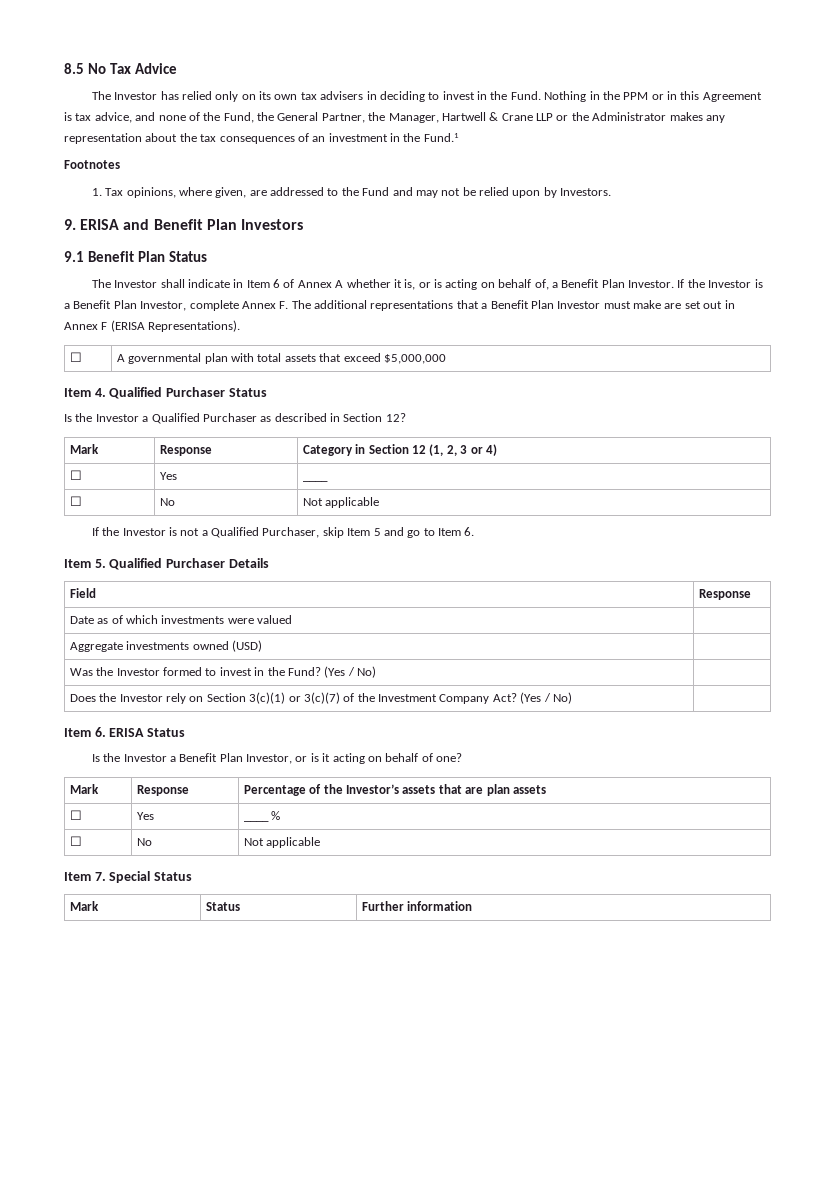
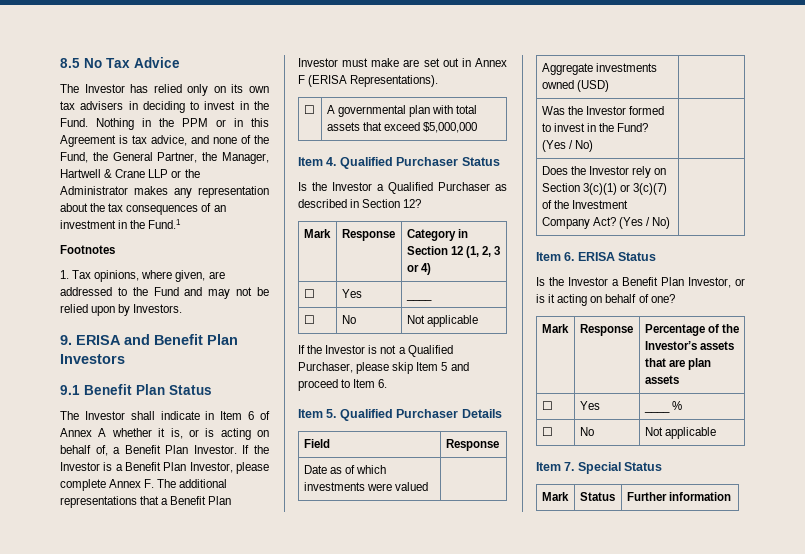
- If the Investor is a Benefit Plan Investor, complete Annex F. The additional representations that a Benefit Plan Investor must make are set out in Annex F (ERISA Representations).
+ If the Investor is a Benefit Plan Investor, please complete Annex F. The additional representations that a Benefit Plan Investor must make are set out in Annex F (ERISA Representations).
- If the Investor is not a Qualified Purchaser, skip Item 5 and go to Item 6.
+ If the Investor is not a Qualified Purchaser, please skip Item 5 and proceed to Item 6.

